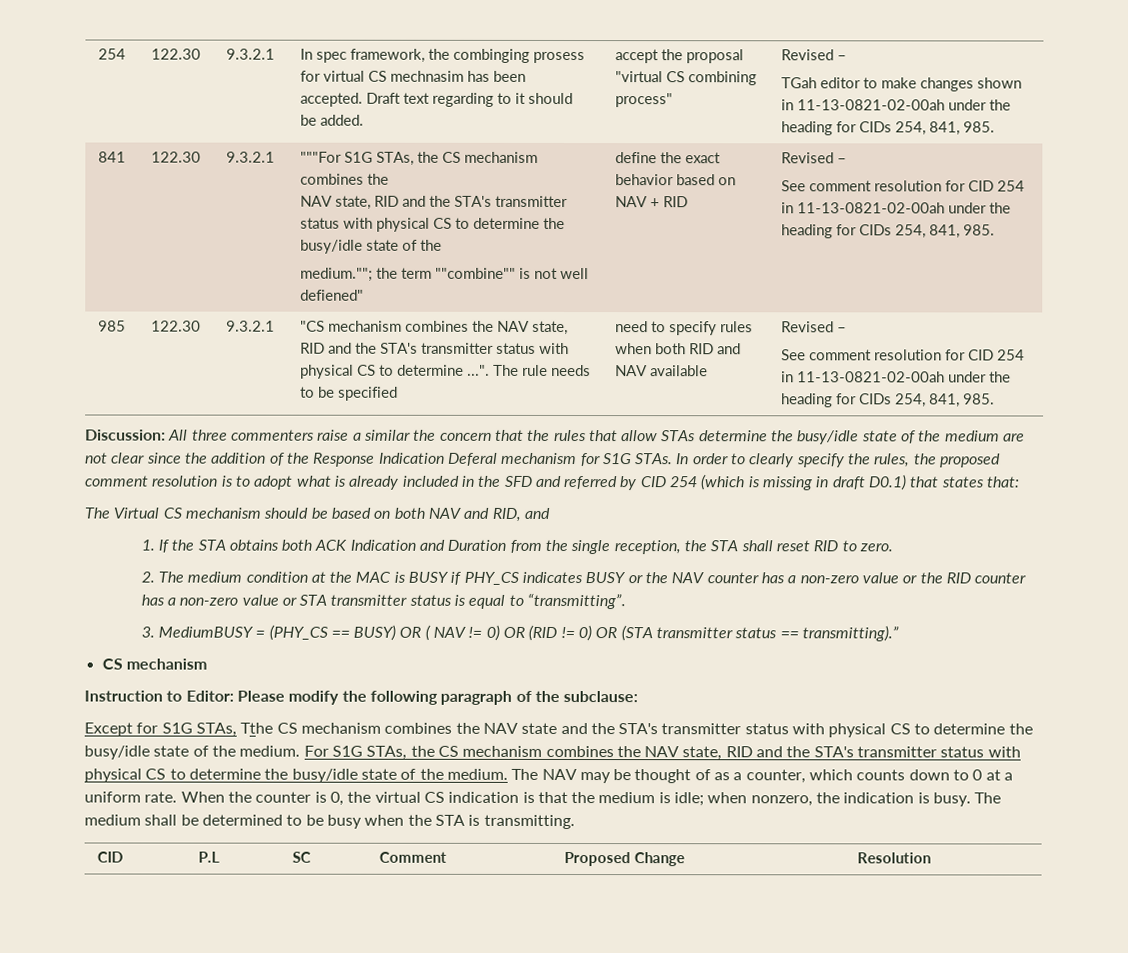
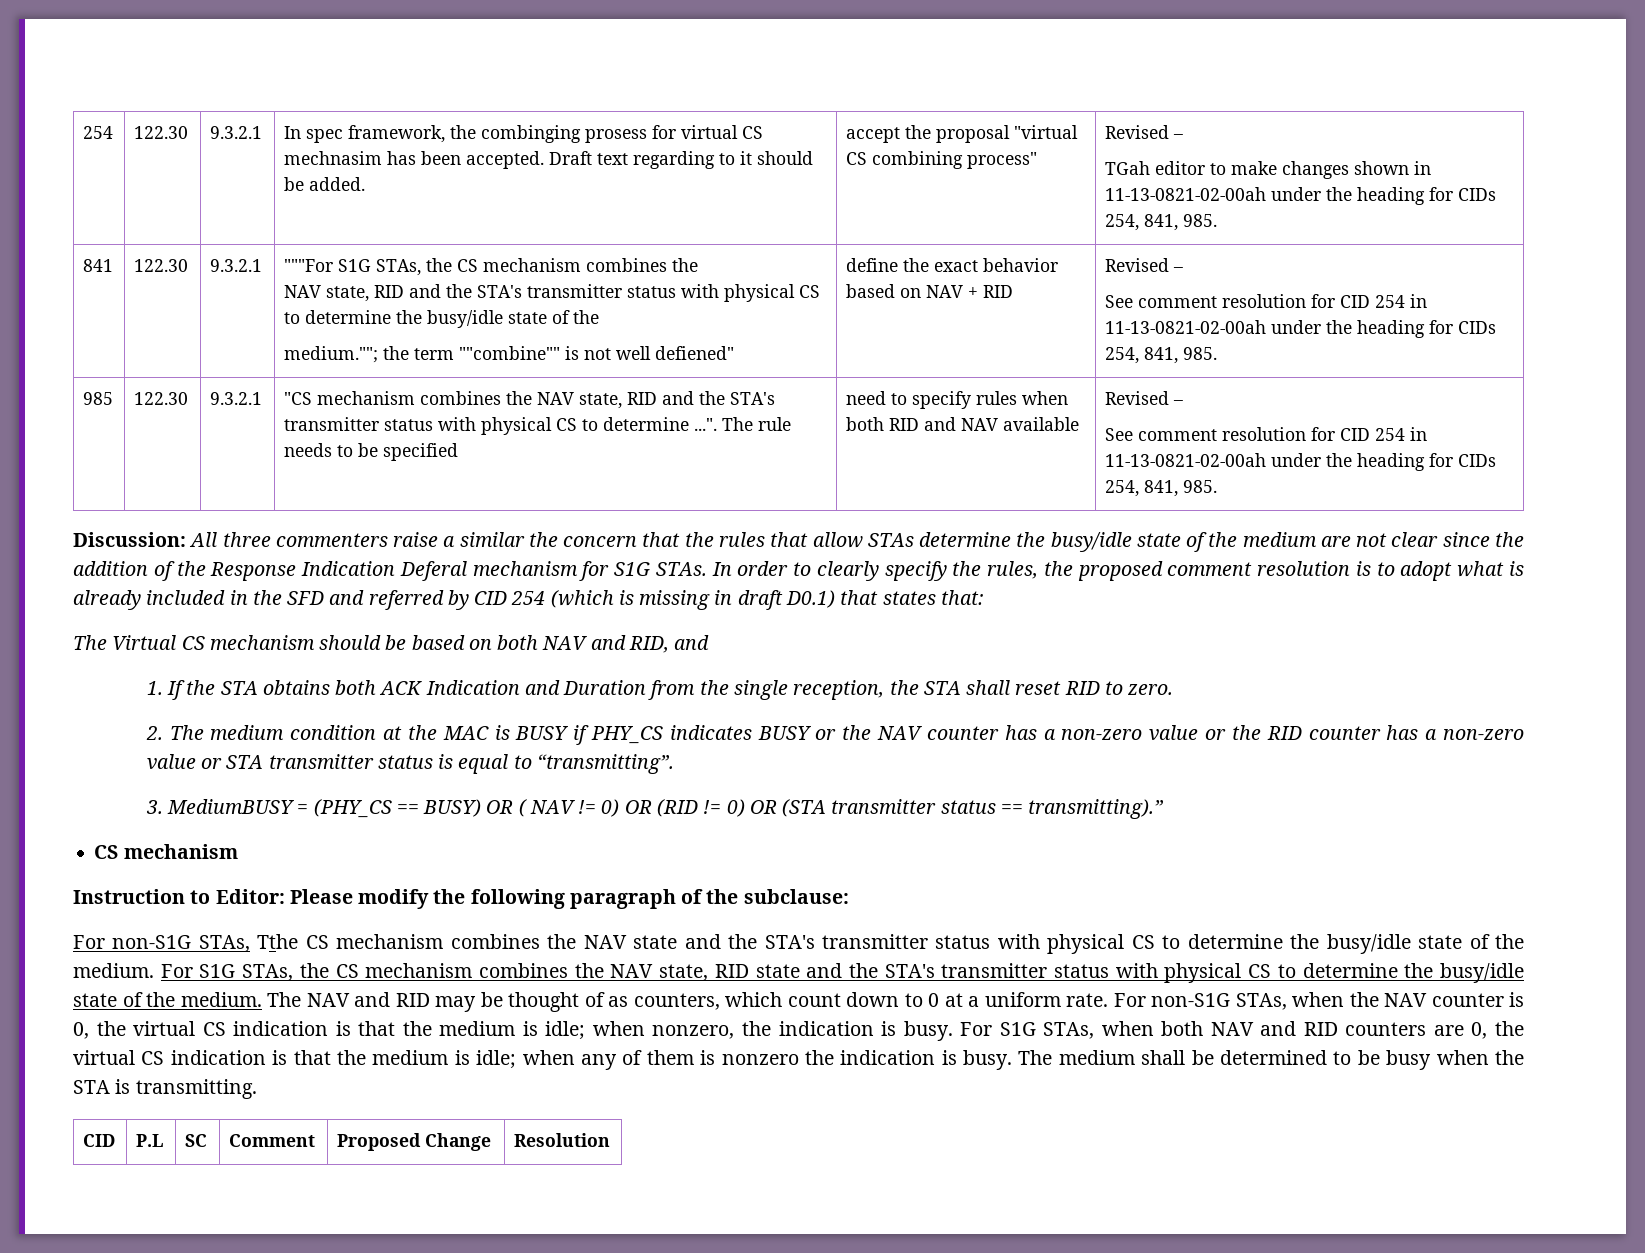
- Except for S1G STAs, Tthe CS mechanism combines the NAV state and the STA's transmitter status with physical CS to determine the busy/idle state of the medium.
+ For non-S1G STAs, Tthe CS mechanism combines the NAV state and the STA's transmitter status with physical CS to determine the busy/idle state of the medium.
- For S1G STAs, the CS mechanism combines the NAV state, RID and the STA's transmitter status with physical CS to determine the busy/idle state of the medium.
+ For S1G STAs, the CS mechanism combines the NAV state, RID state and the STA's transmitter status with physical CS to determine the busy/idle state of the medium.
- The NAV may be thought of as a counter, which counts down to 0 at a uniform rate.
+ The NAV and RID may be thought of as counters, which count down to 0 at a uniform rate.
- When the counter is 0, the virtual CS indication is that the medium is idle; when nonzero, the indication is busy.
+ For non-S1G STAs, when the NAV counter is 0, the virtual CS indication is that the medium is idle; when nonzero, the indication is busy.
+ For S1G STAs, when both NAV and RID counters are 0, the virtual CS indication is that the medium is idle; when any of them is nonzero the indication is busy.

